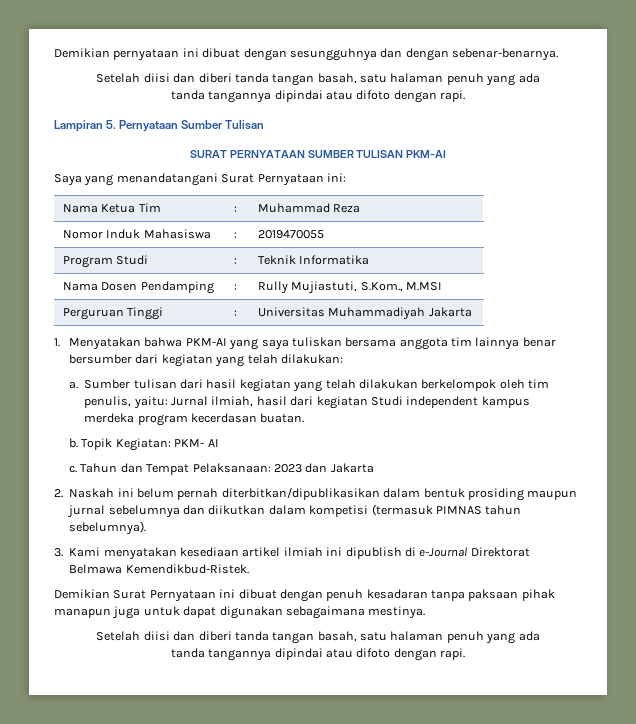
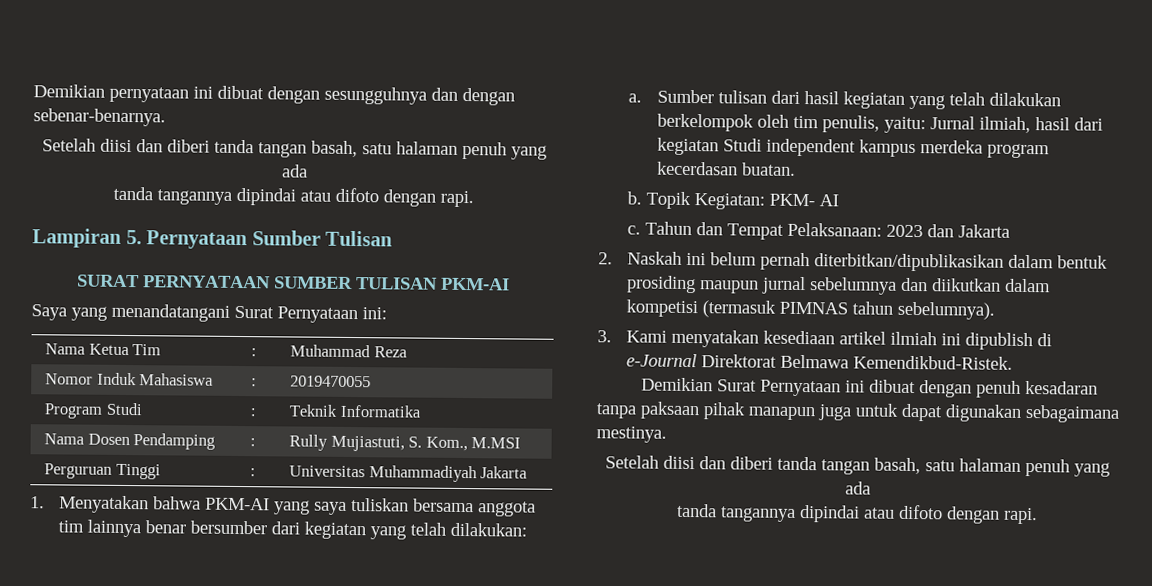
- Nama Dosen Pendamping | : | Rully Mujiastuti, S.Kom., M.MSI
+ Nama Dosen Pendamping | : | Rully Mujiastuti, S. Kom., M.MSI

